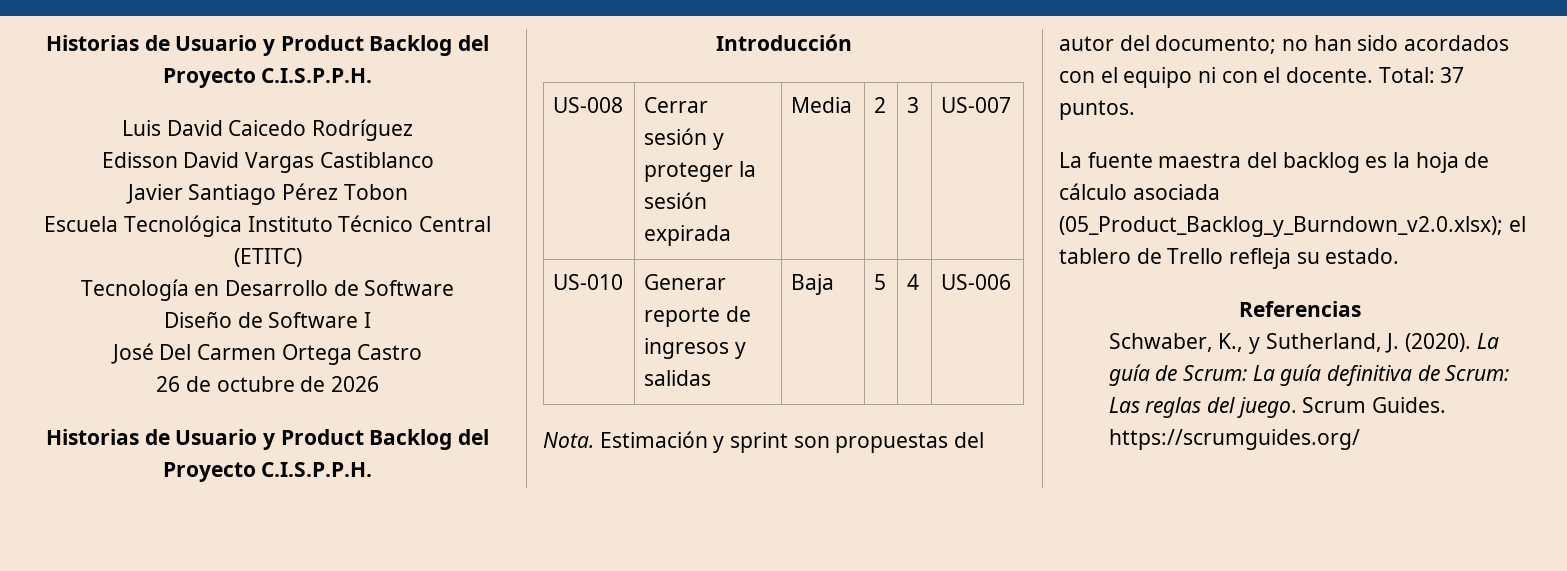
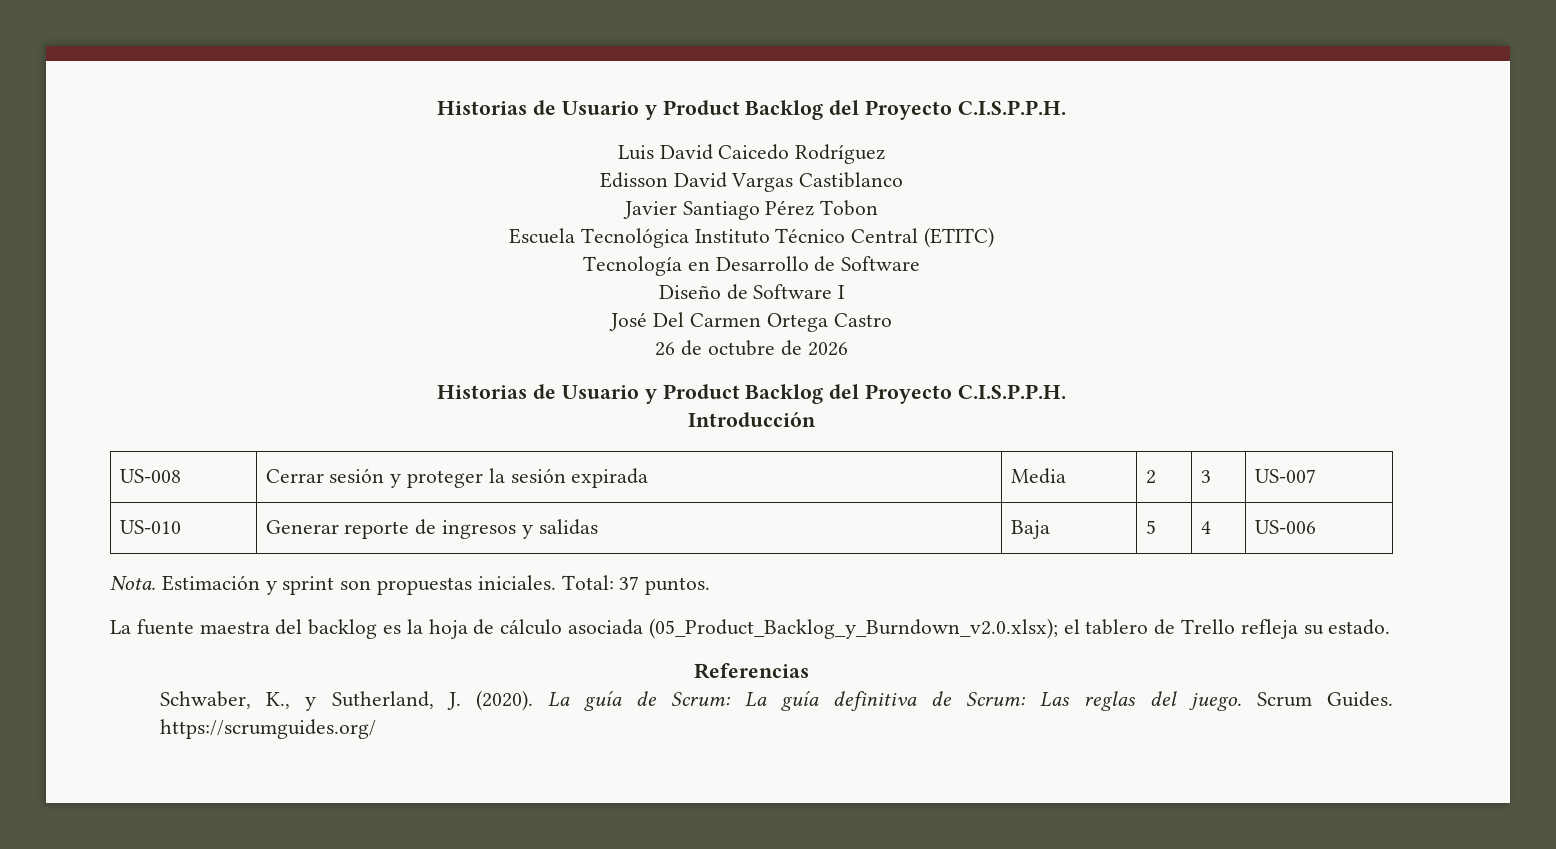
- Estimación y sprint son propuestas del autor del documento; no han sido acordados con el equipo ni con el docente.
+ Estimación y sprint son propuestas iniciales.

